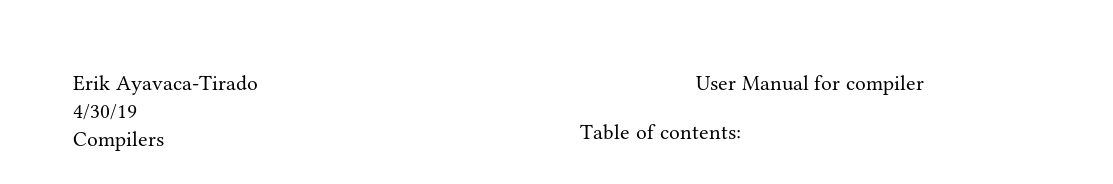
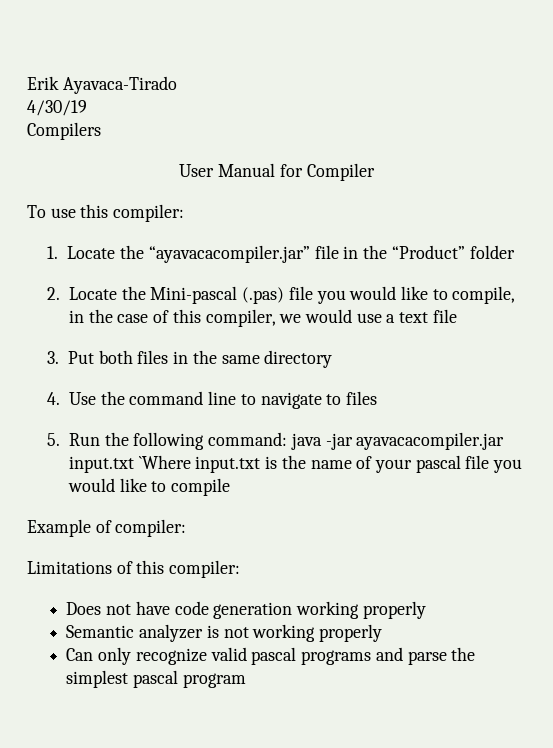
- User Manual for compiler
- Table of contents:
+ User Manual for Compiler
+ To use this compiler:
+ 1. Locate the “ayavacacompiler.jar” file in the “Product” folder
+ 2. Locate the Mini-pascal (.pas) file you would like to compile, in the case of this compiler, we would use a text file
+ 3. Put both files in the same directory
+ 4. Use the command line to navigate to files
+ 5. Run the following command: java -jar ayavacacompiler.jar input.txt `Where input.txt is the name of your pascal file you would like to compile
+ Example of compiler:
+ Limitations of this compiler:
+ Does not have code generation working properly
+ Semantic analyzer is not working properly
+ Can only recognize valid pascal programs and parse the simplest pascal program

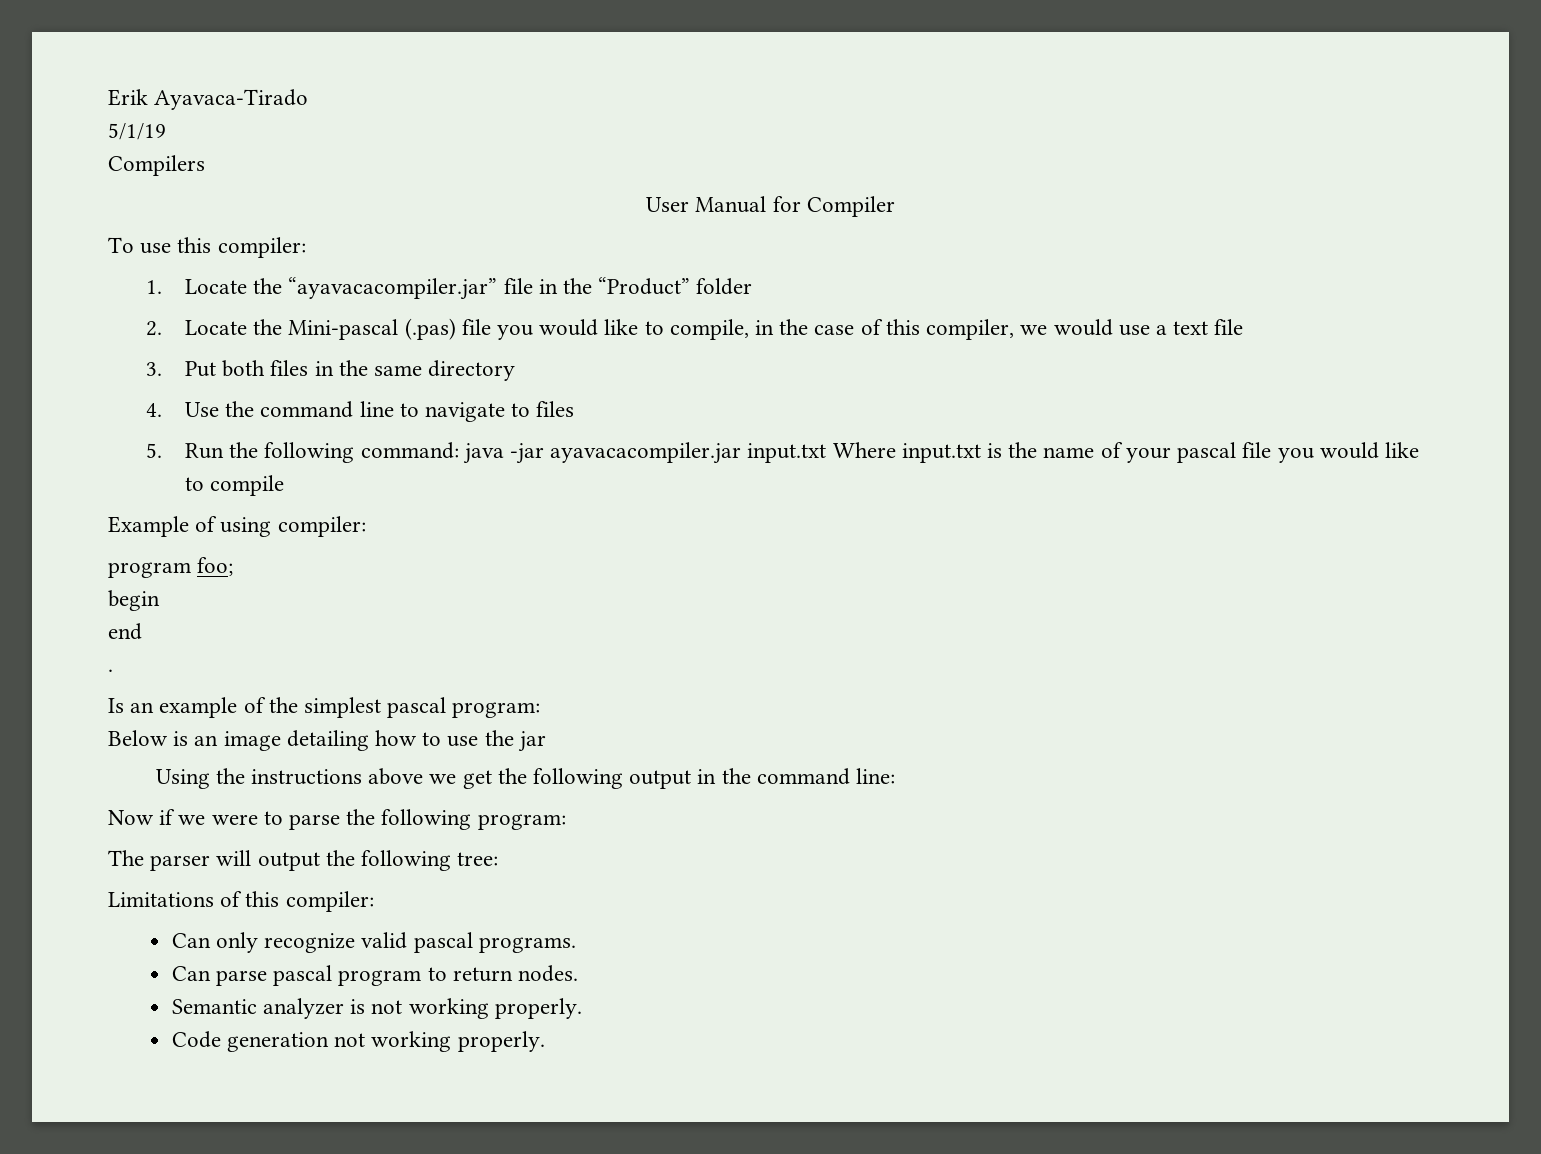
- 4/30/19
+ 5/1/19
- 5. Run the following command: java -jar ayavacacompiler.jar input.txt `Where input.txt is the name of your pascal file you would like to compile
+ 5. Run the following command: java -jar ayavacacompiler.jar input.txt Where input.txt is the name of your pascal file you would like to compile
- Example of compiler:
+ Example of using compiler:
+ program foo;
+ begin
+ end
+ .
+ Is an example of the simplest pascal program:
+ Below is an image detailing how to use the jar
+ Using the instructions above we get the following output in the command line:
+ Now if we were to parse the following program:
+ The parser will output the following tree:
  Limitations of this compiler:
- Does not have code generation working properly
+ Can only recognize valid pascal programs.
+ Can parse pascal program to return nodes.
- Semantic analyzer is not working properly
- Can only recognize valid pascal programs and parse the simplest pascal program
+ Semantic analyzer is not working properly.
+ Code generation not working properly.

